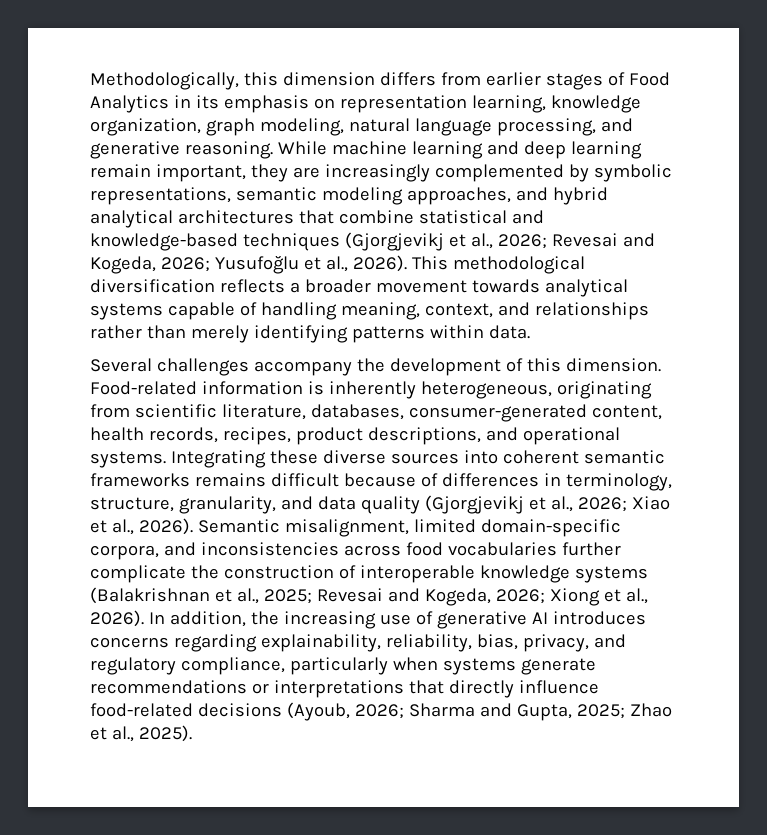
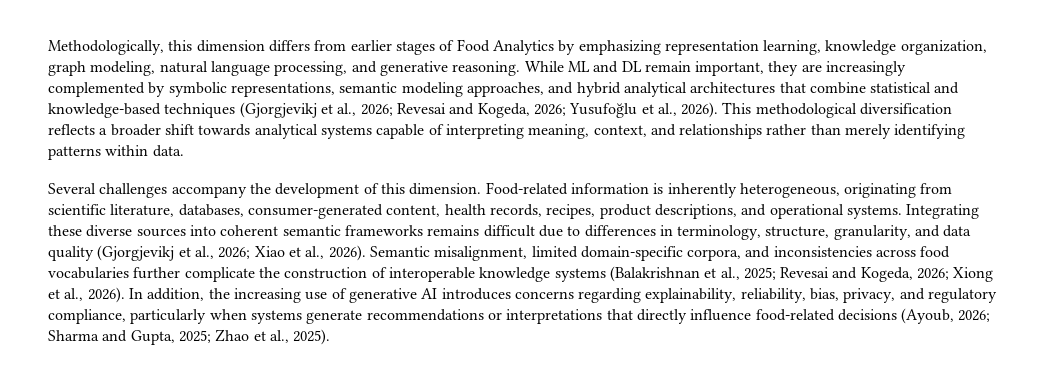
- Methodologically, this dimension differs from earlier stages of Food Analytics in its emphasis on representation learning, knowledge organization, graph modeling, natural language processing, and generative reasoning.
+ Methodologically, this dimension differs from earlier stages of Food Analytics by emphasizing representation learning, knowledge organization, graph modeling, natural language processing, and generative reasoning.
- While machine learning and deep learning remain important, they are increasingly complemented by symbolic representations, semantic modeling approaches, and hybrid analytical architectures that combine statistical and knowledge-based techniques (Gjorgjevikj et al., 2026; Revesai and Kogeda, 2026; Yusufoğlu et al., 2026).
+ While ML and DL remain important, they are increasingly complemented by symbolic representations, semantic modeling approaches, and hybrid analytical architectures that combine statistical and knowledge-based techniques (Gjorgjevikj et al., 2026; Revesai and Kogeda, 2026; Yusufoğlu et al., 2026).
- This methodological diversification reflects a broader movement towards analytical systems capable of handling meaning, context, and relationships rather than merely identifying patterns within data.
+ This methodological diversification reflects a broader shift towards analytical systems capable of interpreting meaning, context, and relationships rather than merely identifying patterns within data.
- Integrating these diverse sources into coherent semantic frameworks remains difficult because of differences in terminology, structure, granularity, and data quality (Gjorgjevikj et al., 2026; Xiao et al., 2026).
+ Integrating these diverse sources into coherent semantic frameworks remains difficult due to differences in terminology, structure, granularity, and data quality (Gjorgjevikj et al., 2026; Xiao et al., 2026).

